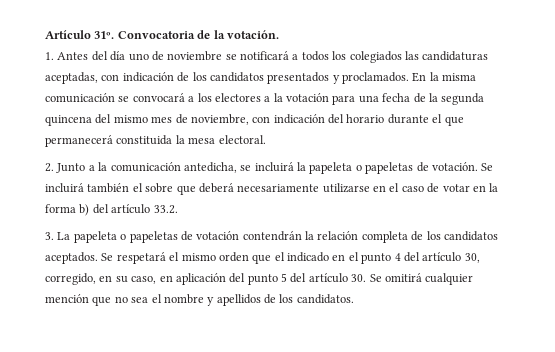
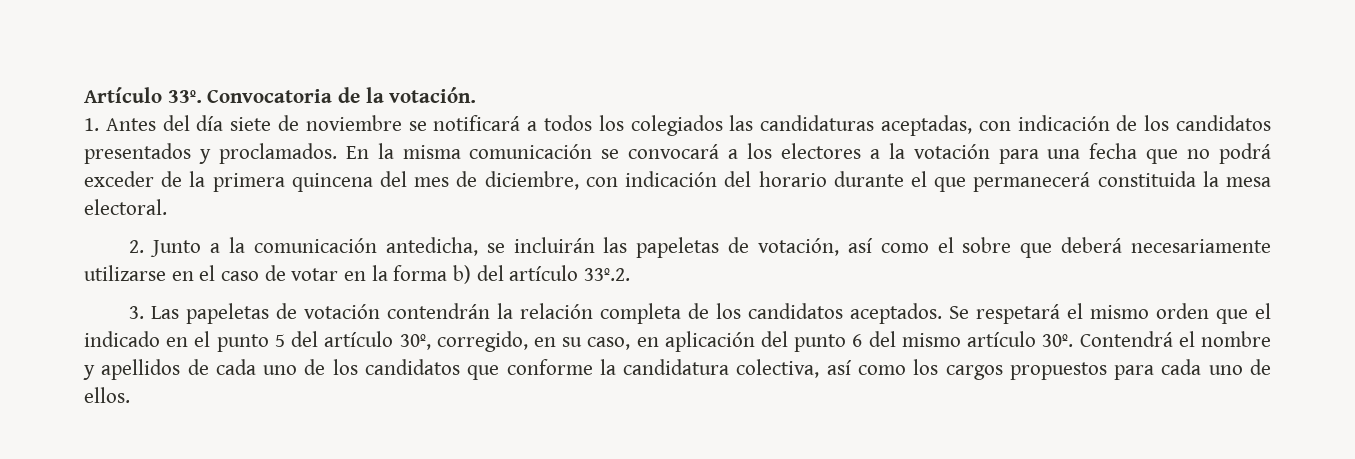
- Artículo 31º.
+ Artículo 33º.
- 1. Antes del día uno de noviembre se notificará a todos los colegiados las candidaturas aceptadas, con indicación de los candidatos presentados y proclamados.
+ 1. Antes del día siete de noviembre se notificará a todos los colegiados las candidaturas aceptadas, con indicación de los candidatos presentados y proclamados.
- En la misma comunicación se convocará a los electores a la votación para una fecha de la segunda quincena del mismo mes de noviembre, con indicación del horario durante el que permanecerá constituida la mesa electoral.
+ En la misma comunicación se convocará a los electores a la votación para una fecha que no podrá exceder de la primera quincena del mes de diciembre, con indicación del horario durante el que permanecerá constituida la mesa electoral.
- 2. Junto a la comunicación antedicha, se incluirá la papeleta o papeletas de votación. Se incluirá también el sobre que deberá necesariamente utilizarse en el caso de votar en la forma b) del artículo 33.2.
+ 2. Junto a la comunicación antedicha, se incluirán las papeletas de votación, así como el sobre que deberá necesariamente utilizarse en el caso de votar en la forma b) del artículo 33º.2.
- 3. La papeleta o papeletas de votación contendrán la relación completa de los candidatos aceptados.
+ 3. Las papeletas de votación contendrán la relación completa de los candidatos aceptados.
- Se respetará el mismo orden que el indicado en el punto 4 del artículo 30, corregido, en su caso, en aplicación del punto 5 del artículo 30. Se omitirá cualquier mención que no sea el nombre y apellidos de los candidatos.
+ Se respetará el mismo orden que el indicado en el punto 5 del artículo 30º, corregido, en su caso, en aplicación del punto 6 del mismo artículo 30º. Contendrá el nombre y apellidos de cada uno de los candidatos que conforme la candidatura colectiva, así como los cargos propuestos para cada uno de ellos.

